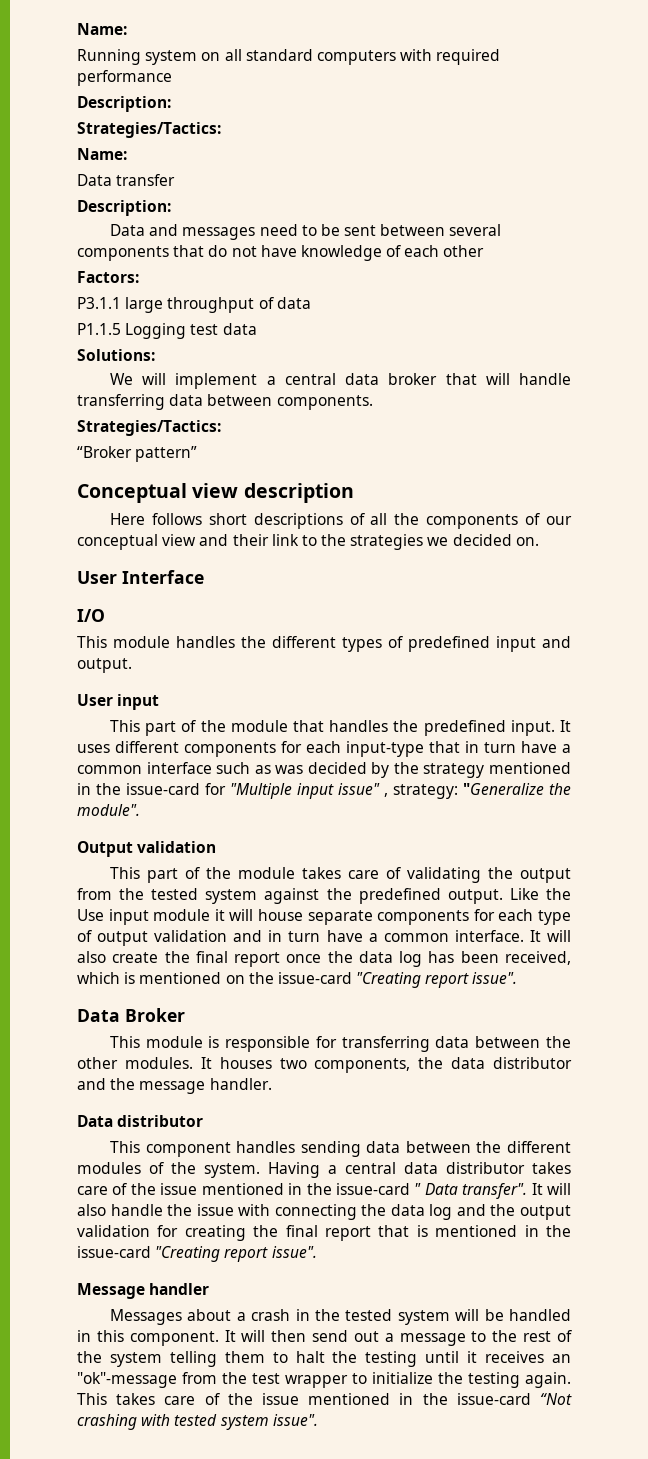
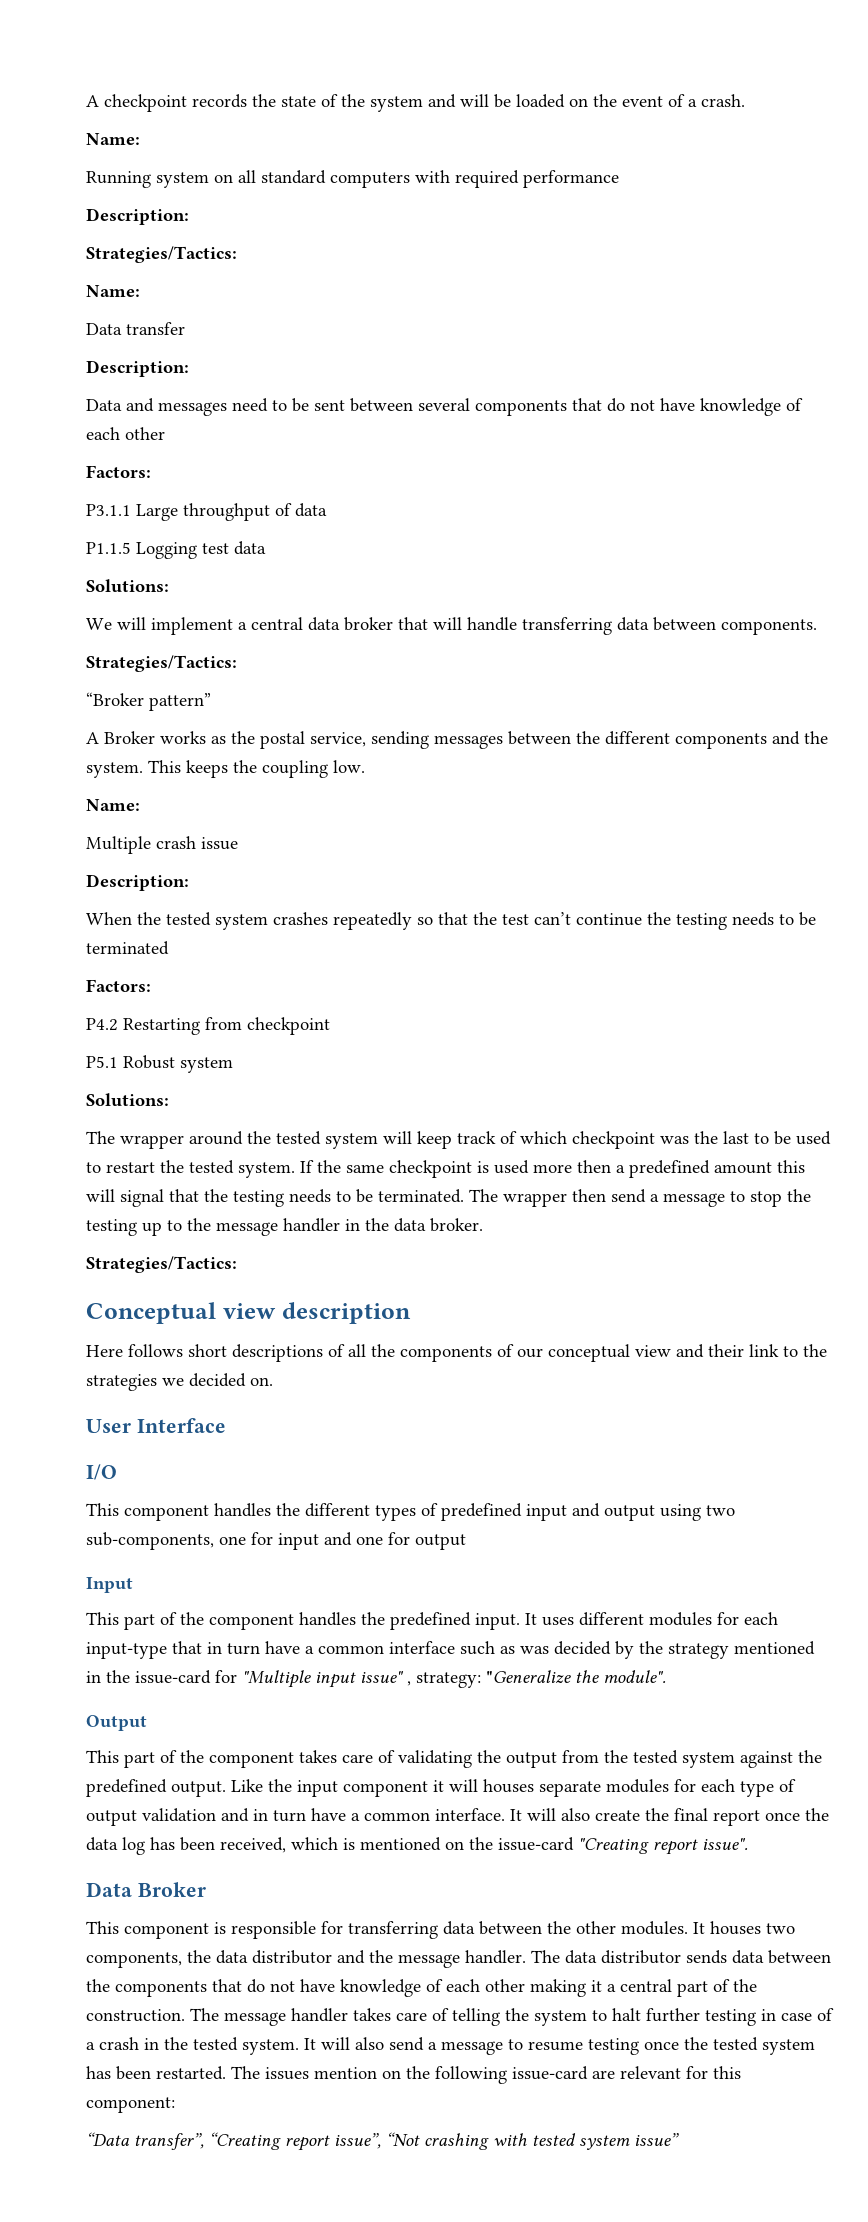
+ A checkpoint records the state of the system and will be loaded on the event of a crash.
- P3.1.1 large throughput of data
+ P3.1.1 Large throughput of data
+ A Broker works as the postal service, sending messages between the different components and the system. This keeps the coupling low.
+ Name:
+ Multiple crash issue
+ Description:
+ When the tested system crashes repeatedly so that the test can’t continue the testing needs to be terminated
+ Factors:
+ P4.2 Restarting from checkpoint
+ P5.1 Robust system
+ Solutions:
+ The wrapper around the tested system will keep track of which checkpoint was the last to be used to restart the tested system. If the same checkpoint is used more then a predefined amount this will signal that the testing needs to be terminated. The wrapper then send a message to stop the testing up to the message handler in the data broker.
+ Strategies/Tactics:
- This module handles the different types of predefined input and output.
- User input
- This part of the module that handles the predefined input.
+ This component handles the different types of predefined input and output using two sub-components, one for input and one for output
+ Input
+ This part of the component handles the predefined input.
- It uses different components for each input-type that in turn have a common interface such as was decided by the strategy mentioned in the issue-card for "Multiple input issue" , strategy: "Generalize the module".
+ It uses different modules for each input-type that in turn have a common interface such as was decided by the strategy mentioned in the issue-card for "Multiple input issue" , strategy: "Generalize the module".
- Output validation
- This part of the module takes care of validating the output from the tested system against the predefined output.
+ Output
+ This part of the component takes care of validating the output from the tested system against the predefined output.
- Like the Use input module it will house separate components for each type of output validation and in turn have a common interface.
+ Like the input component it will houses separate modules for each type of output validation and in turn have a common interface.
- This module is responsible for transferring data between the other modules.
+ This component is responsible for transferring data between the other modules.
- It houses two components, the data distributor and the message handler.
- Data distributor
- This component handles sending data between the different modules of the system. Having a central data distributor takes care of the issue mentioned in the issue-card " Data transfer". It will also handle the issue with connecting the data log and the output validation for creating the final report that is mentioned in the issue-card "Creating report issue".
- Message handler
- Messages about a crash in the tested system will be handled in this component. It will then send out a message to the rest of the system telling them to halt the testing until it receives an "ok"-message from the test wrapper to initialize the testing again. This takes care of the issue mentioned in the issue-card “Not crashing with tested system issue".
+ It houses two components, the data distributor and the message handler. The data distributor sends data between the components that do not have knowledge of each other making it a central part of the construction. The message handler takes care of telling the system to halt further testing in case of a crash in the tested system. It will also send a message to resume testing once the tested system has been restarted. The issues mention on the following issue-card are relevant for this component:
+ “Data transfer”, “Creating report issue”, “Not crashing with tested system issue”

